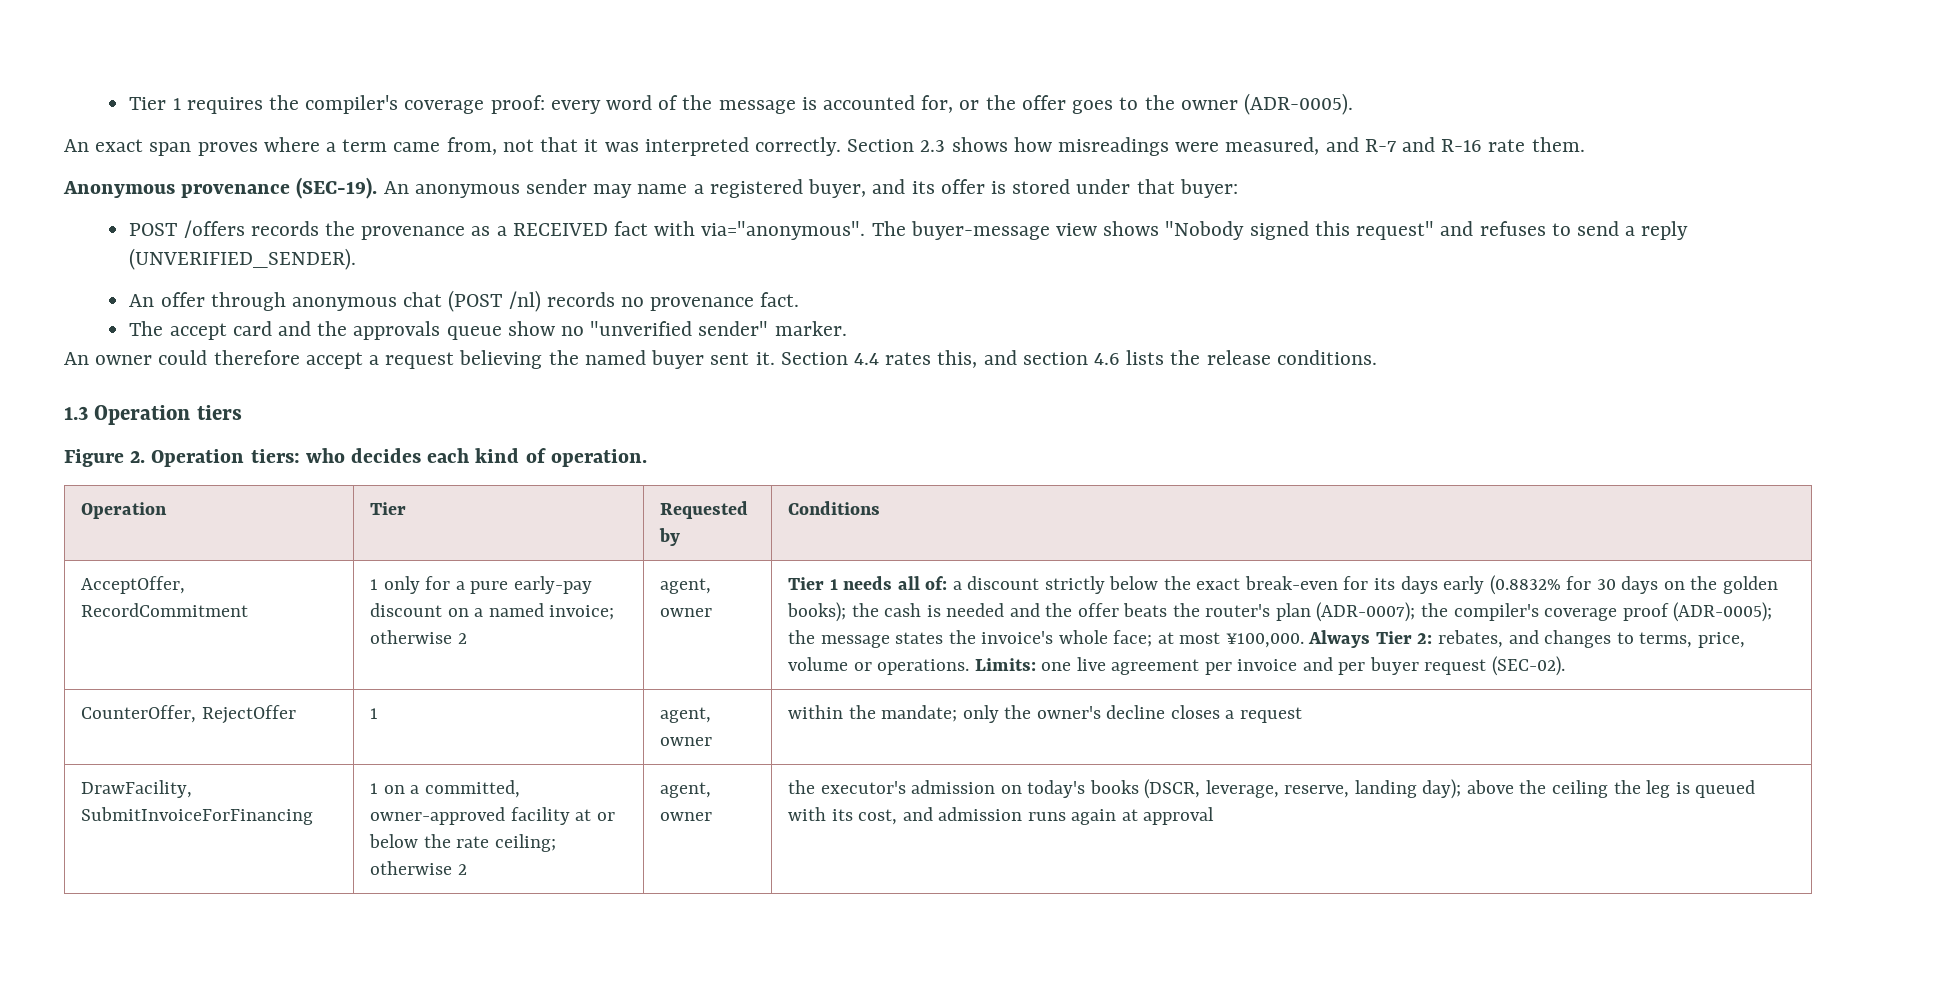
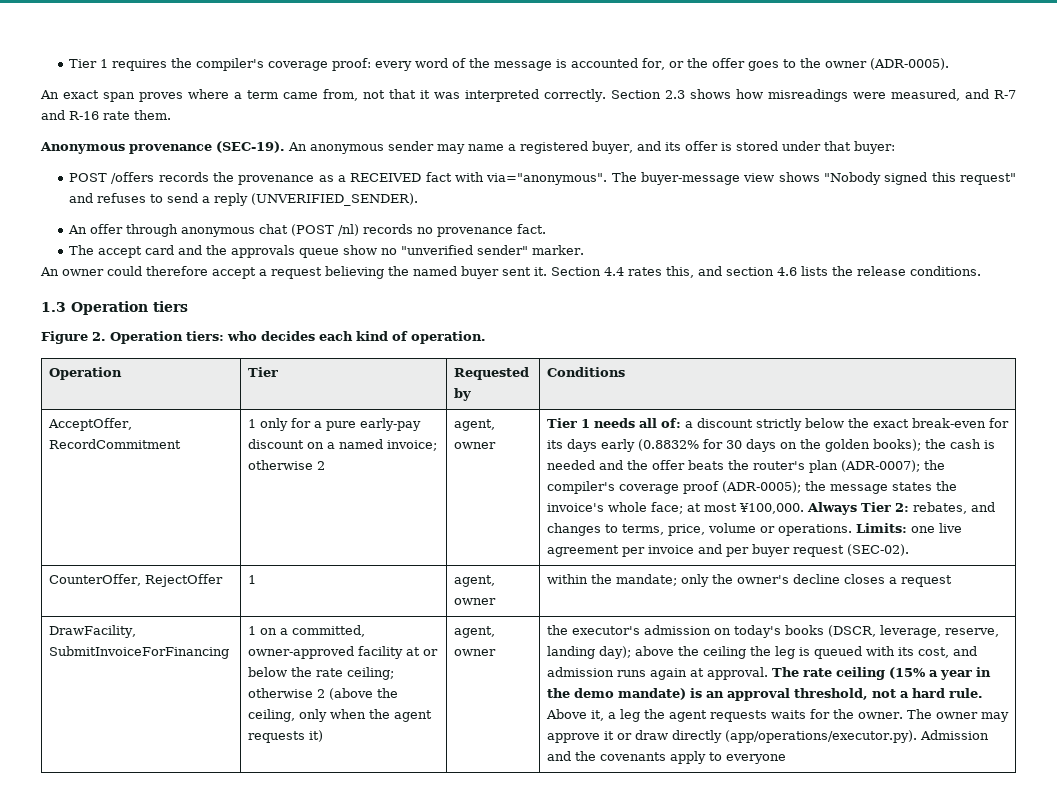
- 1 on a committed, owner-approved facility at or below the rate ceiling; otherwise 2
+ 1 on a committed, owner-approved facility at or below the rate ceiling; otherwise 2 (above the ceiling, only when the agent requests it)
- the executor's admission on today's books (DSCR, leverage, reserve, landing day); above the ceiling the leg is queued with its cost, and admission runs again at approval
+ the executor's admission on today's books (DSCR, leverage, reserve, landing day); above the ceiling the leg is queued with its cost, and admission runs again at approval. The rate ceiling (15% a year in the demo mandate) is an approval threshold, not a hard rule. Above it, a leg the agent requests waits for the owner. The owner may approve it or draw directly (app/operations/executor.py). Admission and the covenants apply to everyone

